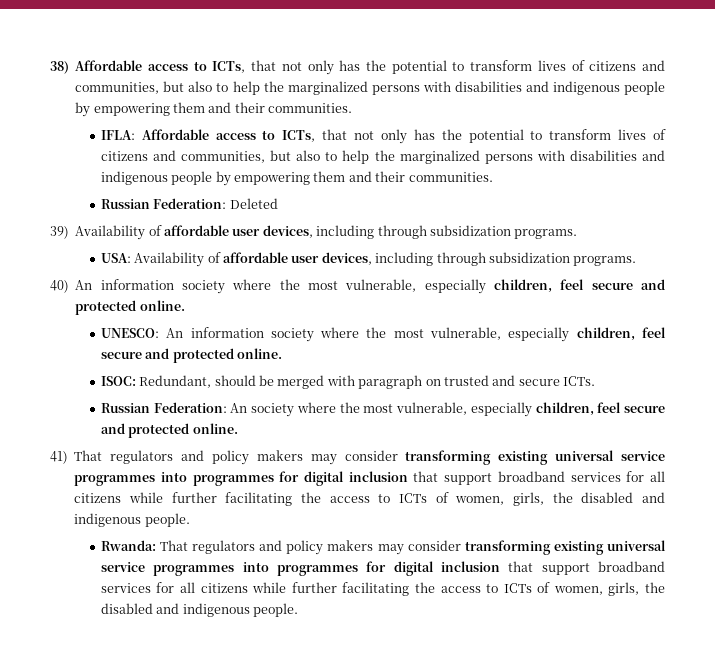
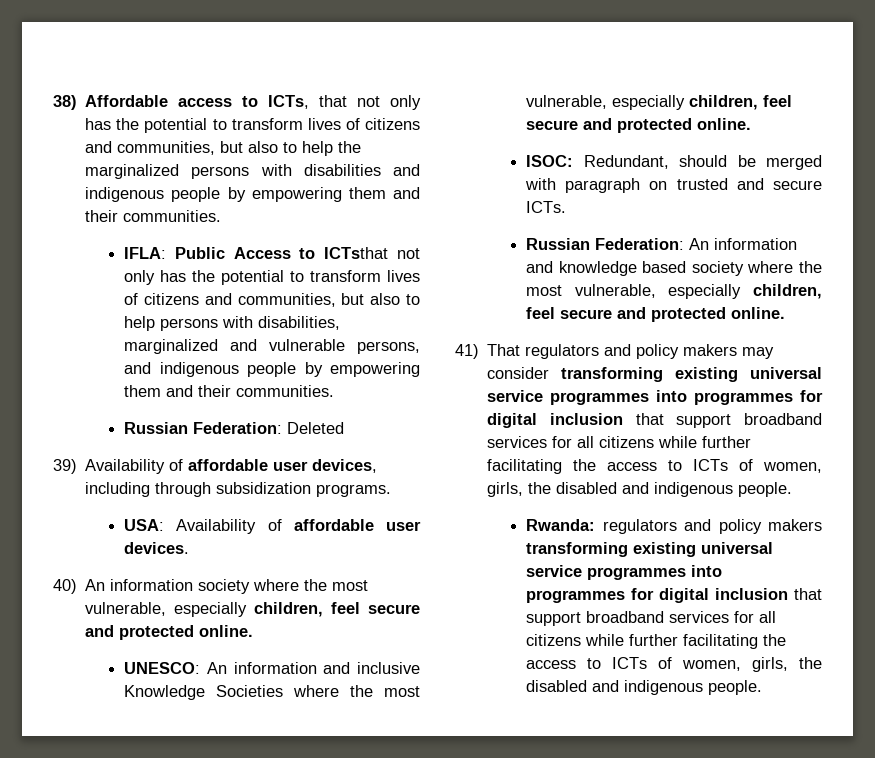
- IFLA: Affordable access to ICTs, that not only has the potential to transform lives of citizens and communities, but also to help the marginalized persons with disabilities and indigenous people by empowering them and their communities.
+ IFLA: Public Access to ICTsthat not only has the potential to transform lives of citizens and communities, but also to help persons with disabilities, marginalized and vulnerable persons, and indigenous people by empowering them and their communities.
- USA: Availability of affordable user devices, including through subsidization programs.
+ USA: Availability of affordable user devices.
- UNESCO: An information society where the most vulnerable, especially children, feel secure and protected online.
+ UNESCO: An information and inclusive Knowledge Societies where the most vulnerable, especially children, feel secure and protected online.
- Russian Federation: An society where the most vulnerable, especially children, feel secure and protected online.
+ Russian Federation: An information and knowledge based society where the most vulnerable, especially children, feel secure and protected online.
- Rwanda: That regulators and policy makers may consider transforming existing universal service programmes into programmes for digital inclusion that support broadband services for all citizens while further facilitating the access to ICTs of women, girls, the disabled and indigenous people.
+ Rwanda: regulators and policy makers transforming existing universal service programmes into programmes for digital inclusion that support broadband services for all citizens while further facilitating the access to ICTs of women, girls, the disabled and indigenous people.

